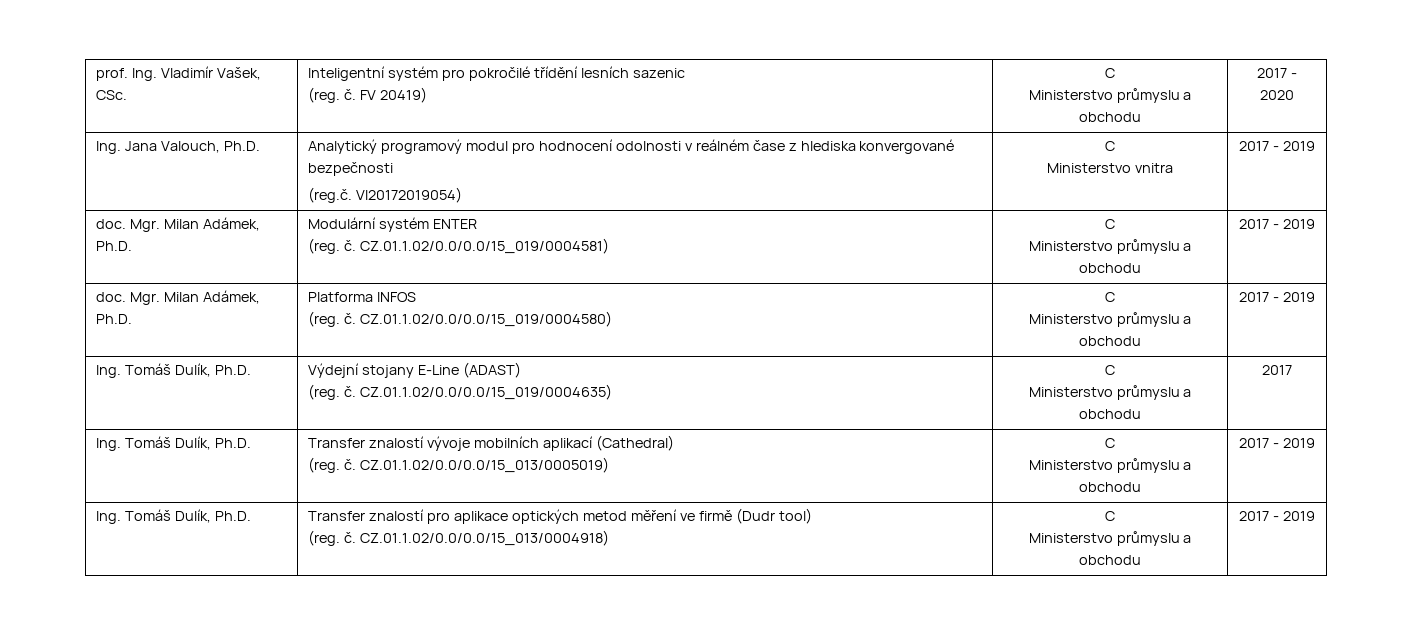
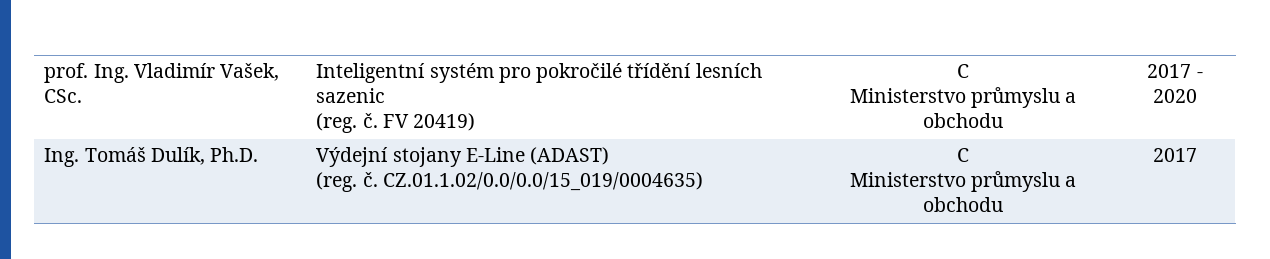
- Ing. Jana Valouch, Ph.D. | Analytický programový modul pro hodnocení odolnosti v reálném čase z hlediska konvergované bezpečnosti
- (reg.č. VI20172019054) | C
- Ministerstvo vnitra | 2017 - 2019
- doc. Mgr. Milan Adámek, Ph.D. | Modulární systém ENTER
- (reg. č. CZ.01.1.02/0.0/0.0/15_019/0004581) | C
- Ministerstvo průmyslu a obchodu | 2017 - 2019
- doc. Mgr. Milan Adámek, Ph.D. | Platforma INFOS
- (reg. č. CZ.01.1.02/0.0/0.0/15_019/0004580) | C
- Ministerstvo průmyslu a obchodu | 2017 - 2019
- Ing. Tomáš Dulík, Ph.D. | Transfer znalostí vývoje mobilních aplikací (Cathedral)
- (reg. č. CZ.01.1.02/0.0/0.0/15_013/0005019) | C
- Ministerstvo průmyslu a obchodu | 2017 - 2019
- Ing. Tomáš Dulík, Ph.D. | Transfer znalostí pro aplikace optických metod měření ve firmě (Dudr tool)
- (reg. č. CZ.01.1.02/0.0/0.0/15_013/0004918) | C
- Ministerstvo průmyslu a obchodu | 2017 - 2019

